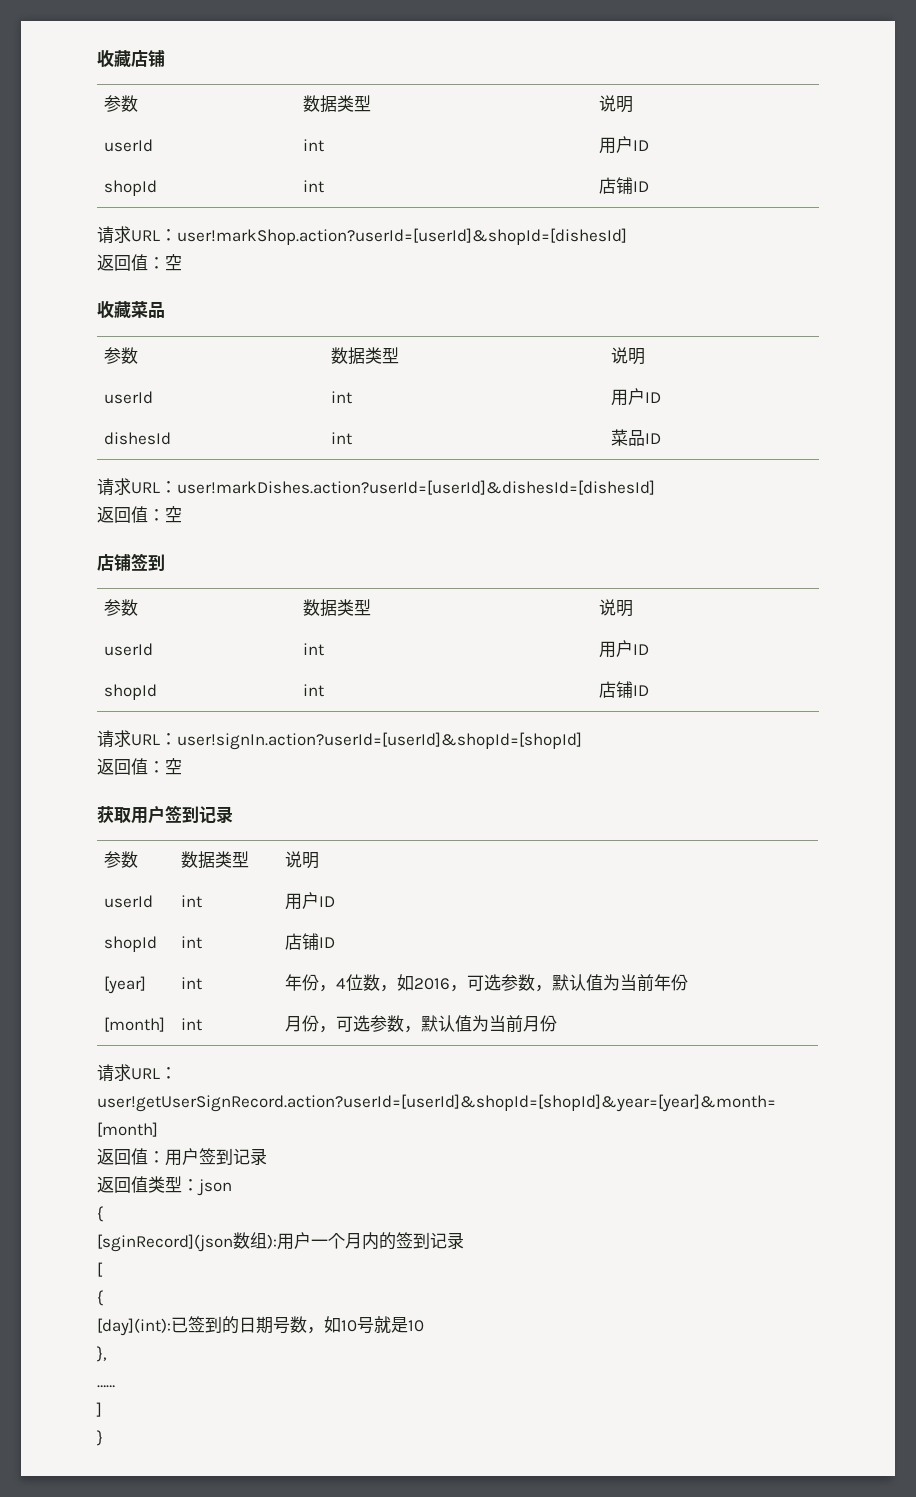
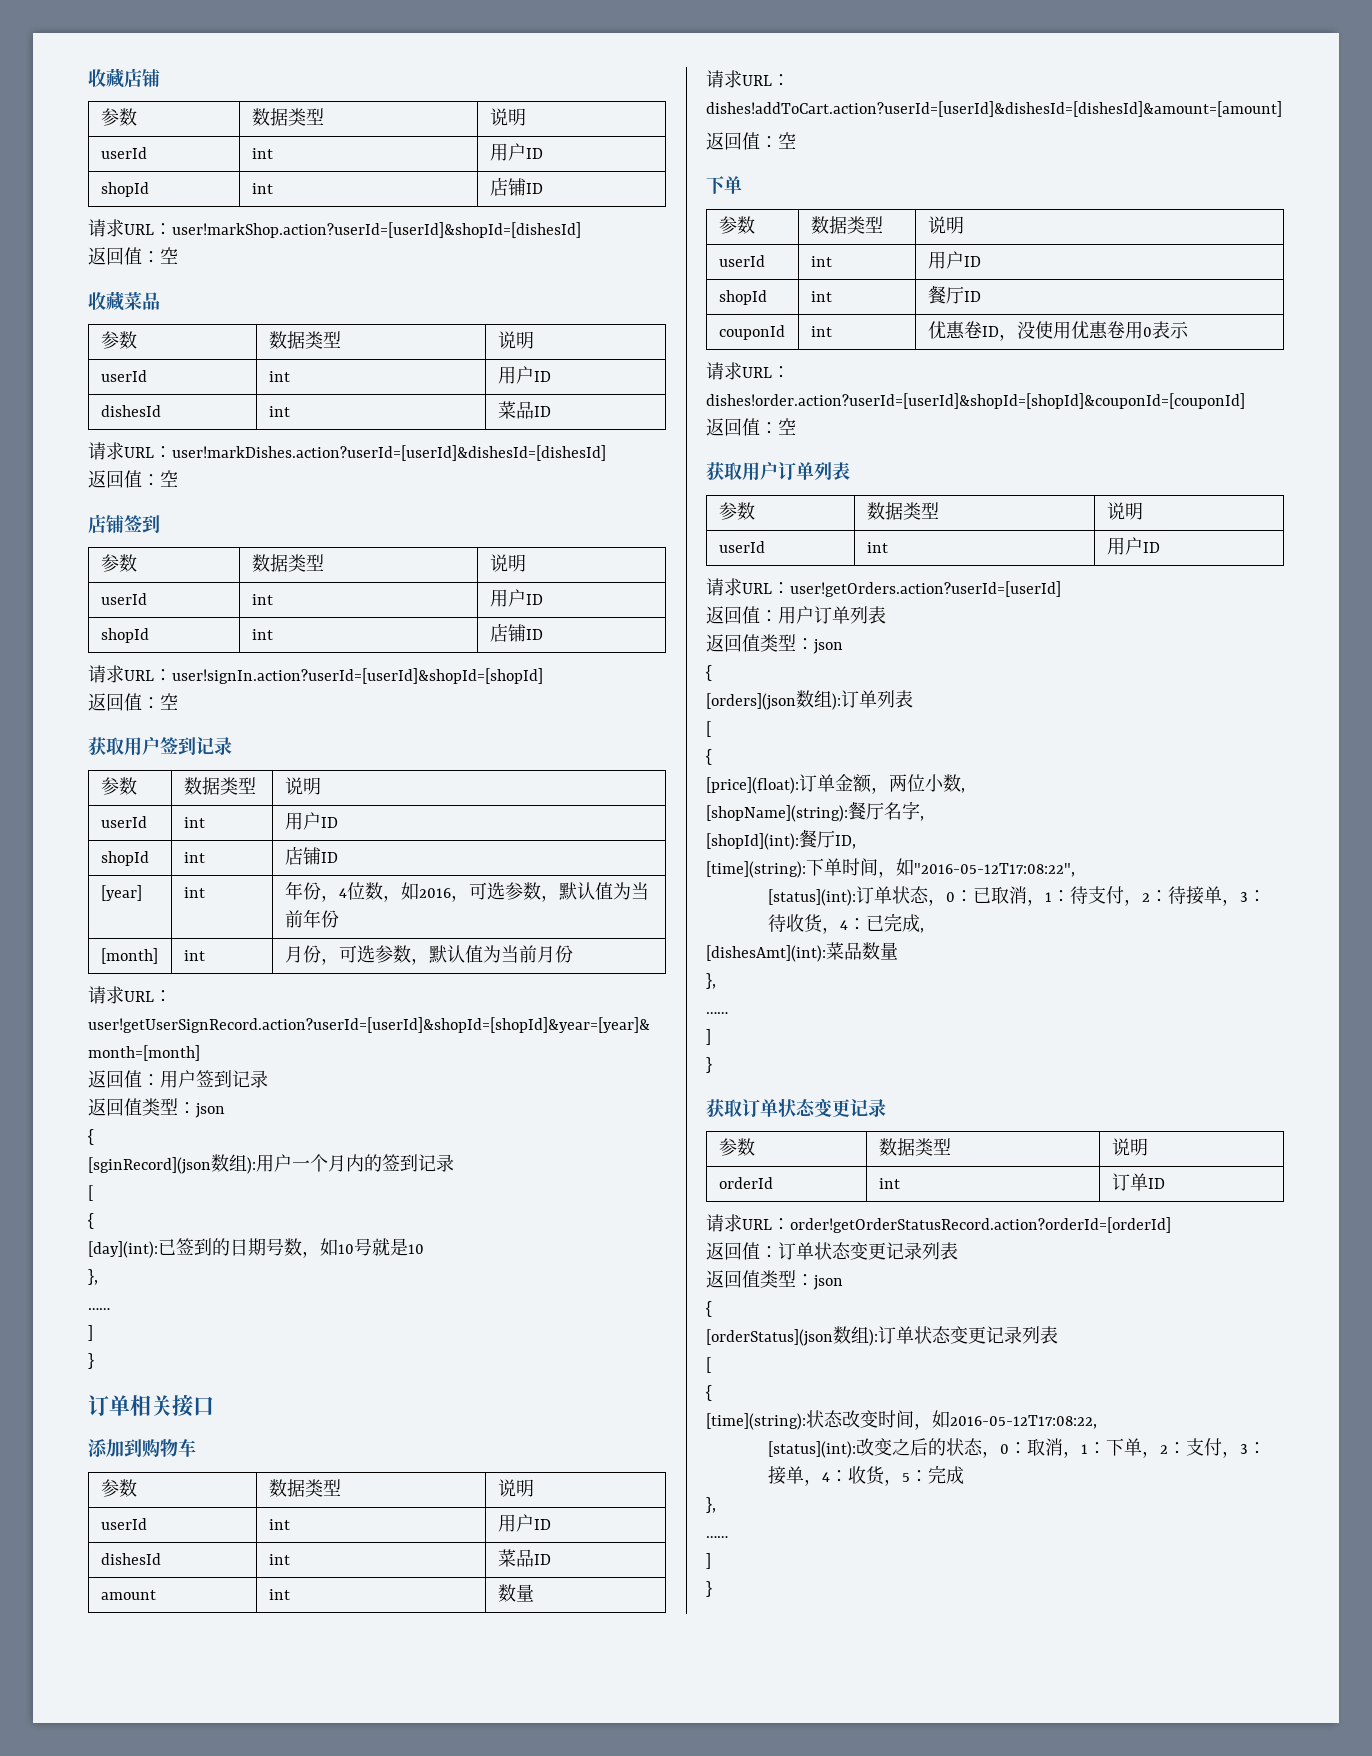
+ 订单相关接口
+ 添加到购物车
+ 参数 | 数据类型 | 说明
+ userId | int | 用户ID
+ dishesId | int | 菜品ID
+ amount | int | 数量
+ 请求URL：dishes!addToCart.action?userId=[userId]&dishesId=[dishesId]&amount=[amount]
+ 返回值：空
+ 下单
+ 参数 | 数据类型 | 说明
+ userId | int | 用户ID
+ shopId | int | 餐厅ID
+ couponId | int | 优惠卷ID，没使用优惠卷用0表示
+ 请求URL：dishes!order.action?userId=[userId]&shopId=[shopId]&couponId=[couponId]
+ 返回值：空
+ 获取用户订单列表
+ 参数 | 数据类型 | 说明
+ userId | int | 用户ID
+ 请求URL：user!getOrders.action?userId=[userId]
+ 返回值：用户订单列表
+ 返回值类型：json
+ {
+ [orders](json数组):订单列表
+ [
+ {
+ [price](float):订单金额，两位小数,
+ [shopName](string):餐厅名字,
+ [shopId](int):餐厅ID,
+ [time](string):下单时间，如"2016-05-12T17:08:22",
+ [status](int):订单状态，0：已取消，1：待支付，2：待接单，3：待收货，4：已完成,
+ [dishesAmt](int):菜品数量
+ },
+ ……
+ ]
+ }
+ 获取订单状态变更记录
+ 参数 | 数据类型 | 说明
+ orderId | int | 订单ID
+ 请求URL：order!getOrderStatusRecord.action?orderId=[orderId]
+ 返回值：订单状态变更记录列表
+ 返回值类型：json
+ {
+ [orderStatus](json数组):订单状态变更记录列表
+ [
+ {
+ [time](string):状态改变时间，如2016-05-12T17:08:22,
+ [status](int):改变之后的状态，0：取消，1：下单，2：支付，3：接单，4：收货，5：完成
+ },
+ ……
+ ]
+ }

